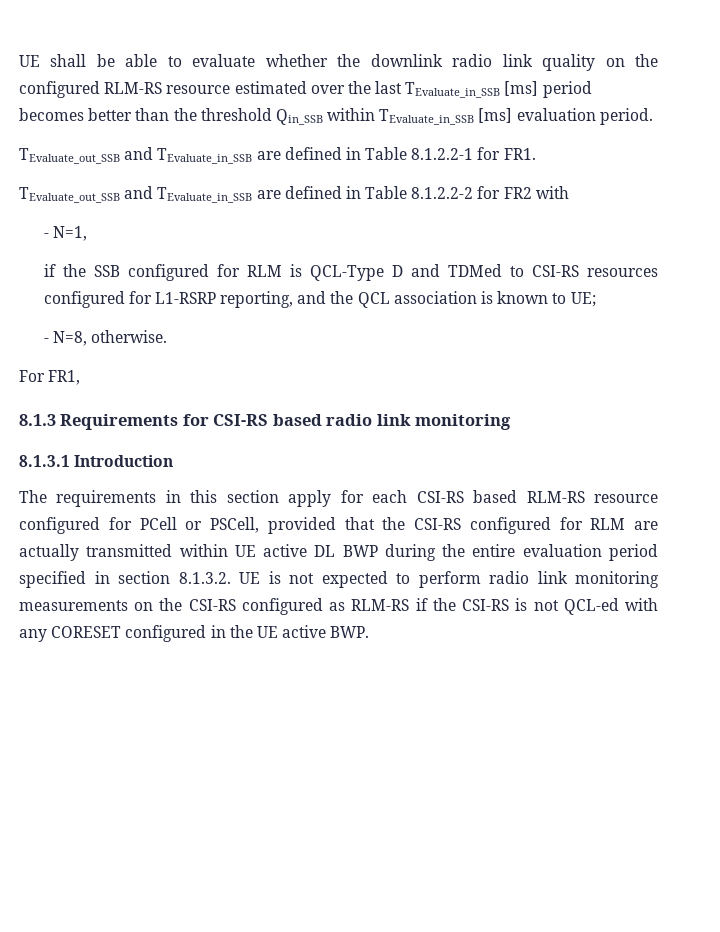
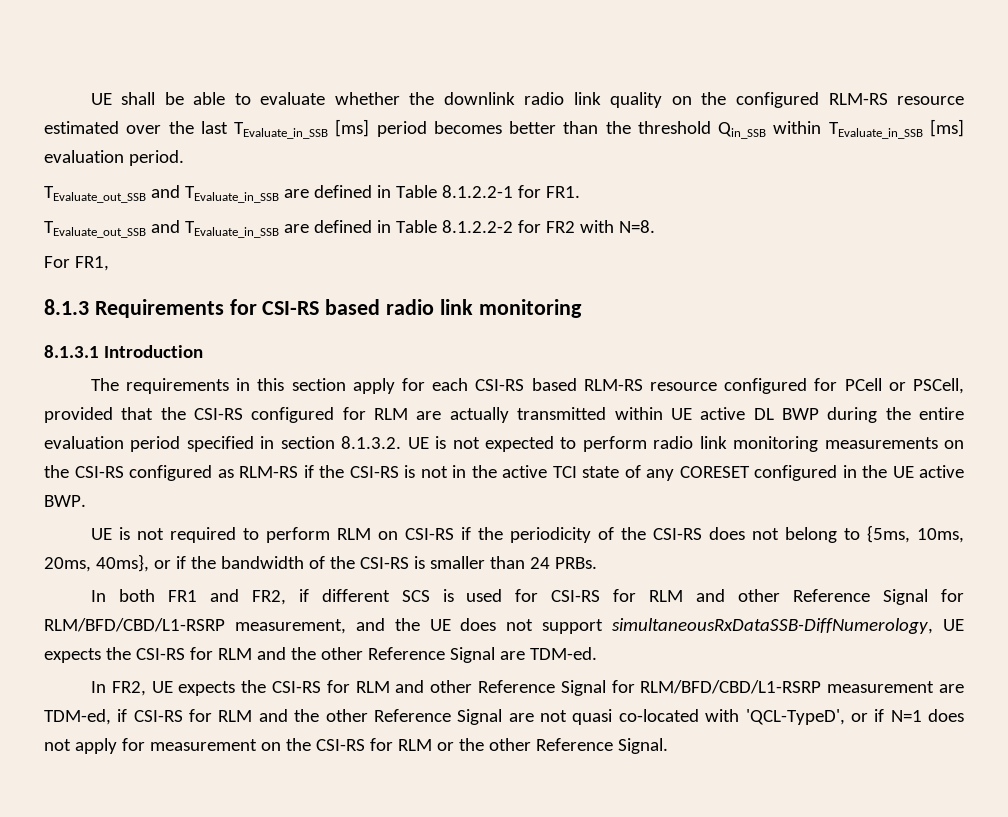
- TEvaluate_out_SSB and TEvaluate_in_SSB are defined in Table 8.1.2.2-2 for FR2 with
- - N=1,
- if the SSB configured for RLM is QCL-Type D and TDMed to CSI-RS resources configured for L1-RSRP reporting, and the QCL association is known to UE;
- - N=8, otherwise.
+ TEvaluate_out_SSB and TEvaluate_in_SSB are defined in Table 8.1.2.2-2 for FR2 with N=8.
- The requirements in this section apply for each CSI-RS based RLM-RS resource configured for PCell or PSCell, provided that the CSI-RS configured for RLM are actually transmitted within UE active DL BWP during the entire evaluation period specified in section 8.1.3.2. UE is not expected to perform radio link monitoring measurements on the CSI-RS configured as RLM-RS if the CSI-RS is not QCL-ed with any CORESET configured in the UE active BWP.
+ The requirements in this section apply for each CSI-RS based RLM-RS resource configured for PCell or PSCell, provided that the CSI-RS configured for RLM are actually transmitted within UE active DL BWP during the entire evaluation period specified in section 8.1.3.2. UE is not expected to perform radio link monitoring measurements on the CSI-RS configured as RLM-RS if the CSI-RS is not in the active TCI state of any CORESET configured in the UE active BWP.
+ UE is not required to perform RLM on CSI-RS if the periodicity of the CSI-RS does not belong to {5ms, 10ms, 20ms, 40ms}, or if the bandwidth of the CSI-RS is smaller than 24 PRBs.
+ In both FR1 and FR2, if different SCS is used for CSI-RS for RLM and other Reference Signal for RLM/BFD/CBD/L1-RSRP measurement, and the UE does not support simultaneousRxDataSSB-DiffNumerology, UE expects the CSI-RS for RLM and the other Reference Signal are TDM-ed.
+ In FR2, UE expects the CSI-RS for RLM and other Reference Signal for RLM/BFD/CBD/L1-RSRP measurement are TDM-ed, if CSI-RS for RLM and the other Reference Signal are not quasi co-located with 'QCL-TypeD', or if N=1 does not apply for measurement on the CSI-RS for RLM or the other Reference Signal.

